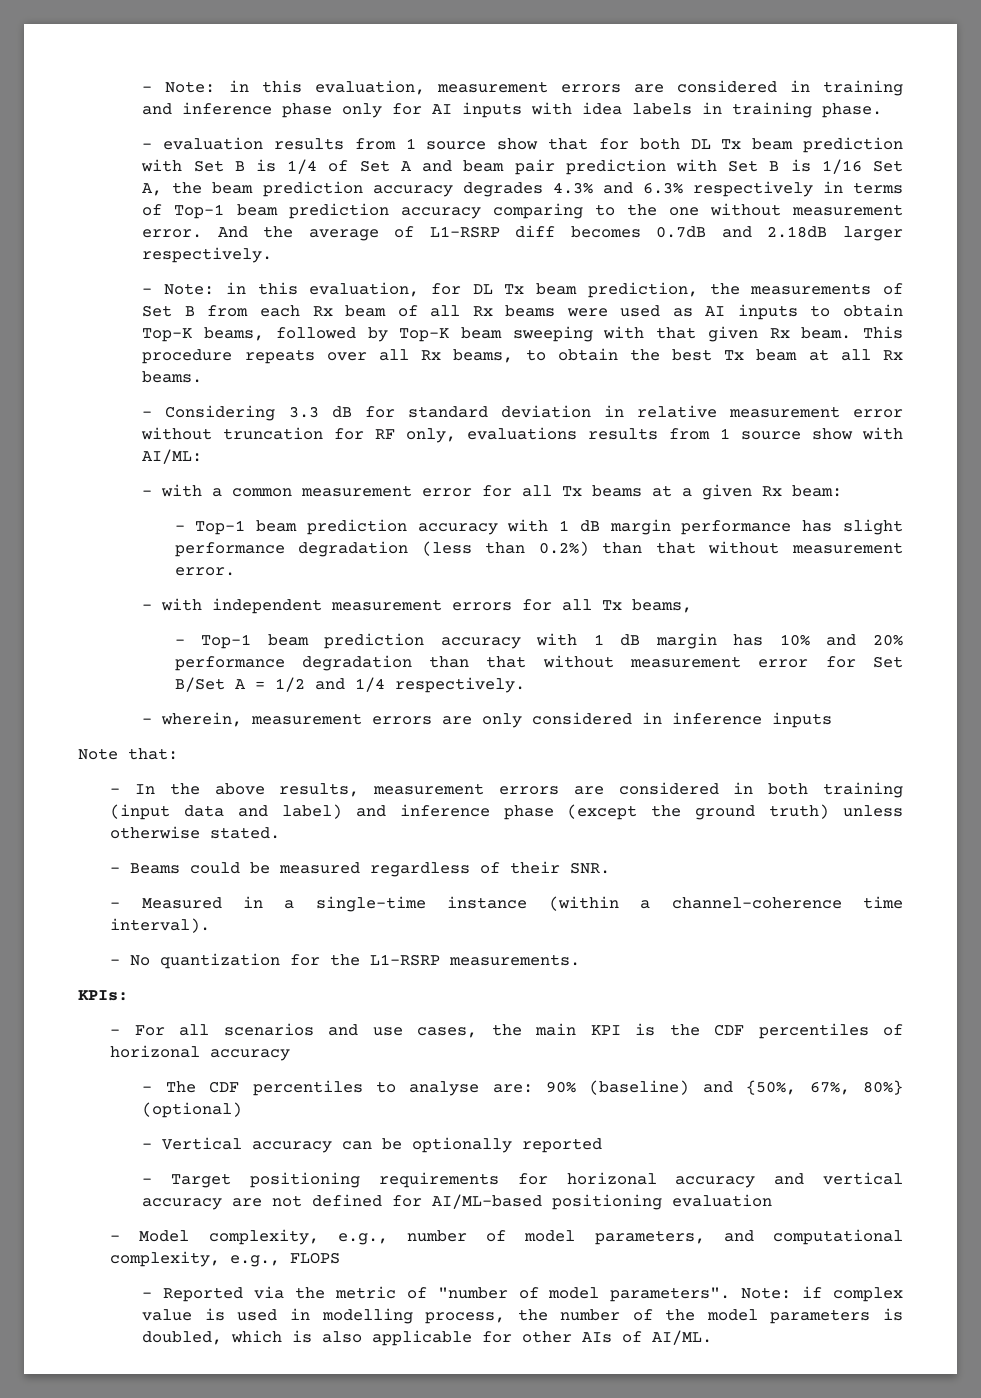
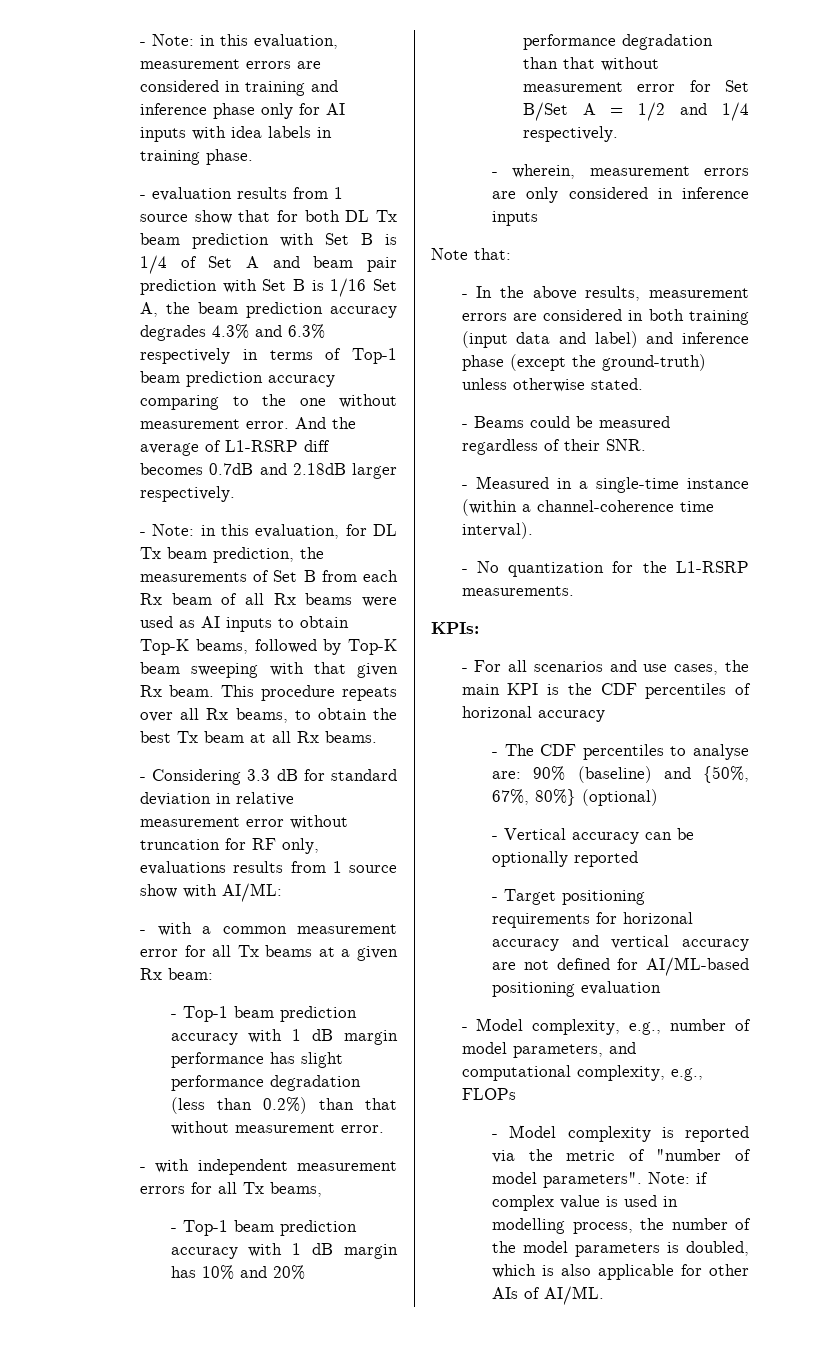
- - In the above results, measurement errors are considered in both training (input data and label) and inference phase (except the ground truth) unless otherwise stated.
+ - In the above results, measurement errors are considered in both training (input data and label) and inference phase (except the ground-truth) unless otherwise stated.
- - Model complexity, e.g., number of model parameters, and computational complexity, e.g., FLOPS
- - Reported via the metric of "number of model parameters".
+ - Model complexity, e.g., number of model parameters, and computational complexity, e.g., FLOPs
+ - Model complexity is reported via the metric of "number of model parameters".

